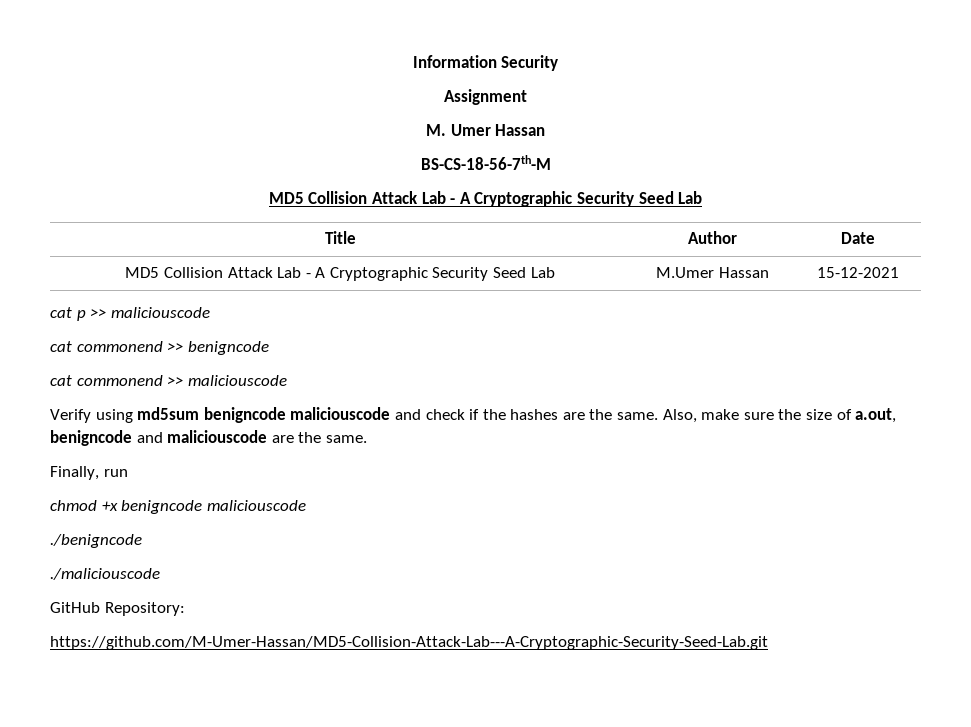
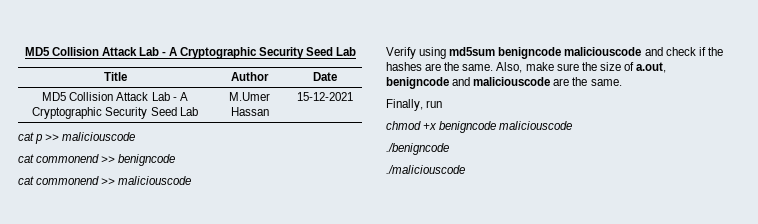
- Information Security
- Assignment
- M. Umer Hassan
- BS-CS-18-56-7th-M
- GitHub Repository:
- https://github.com/M-Umer-Hassan/MD5-Collision-Attack-Lab---A-Cryptographic-Security-Seed-Lab.git

